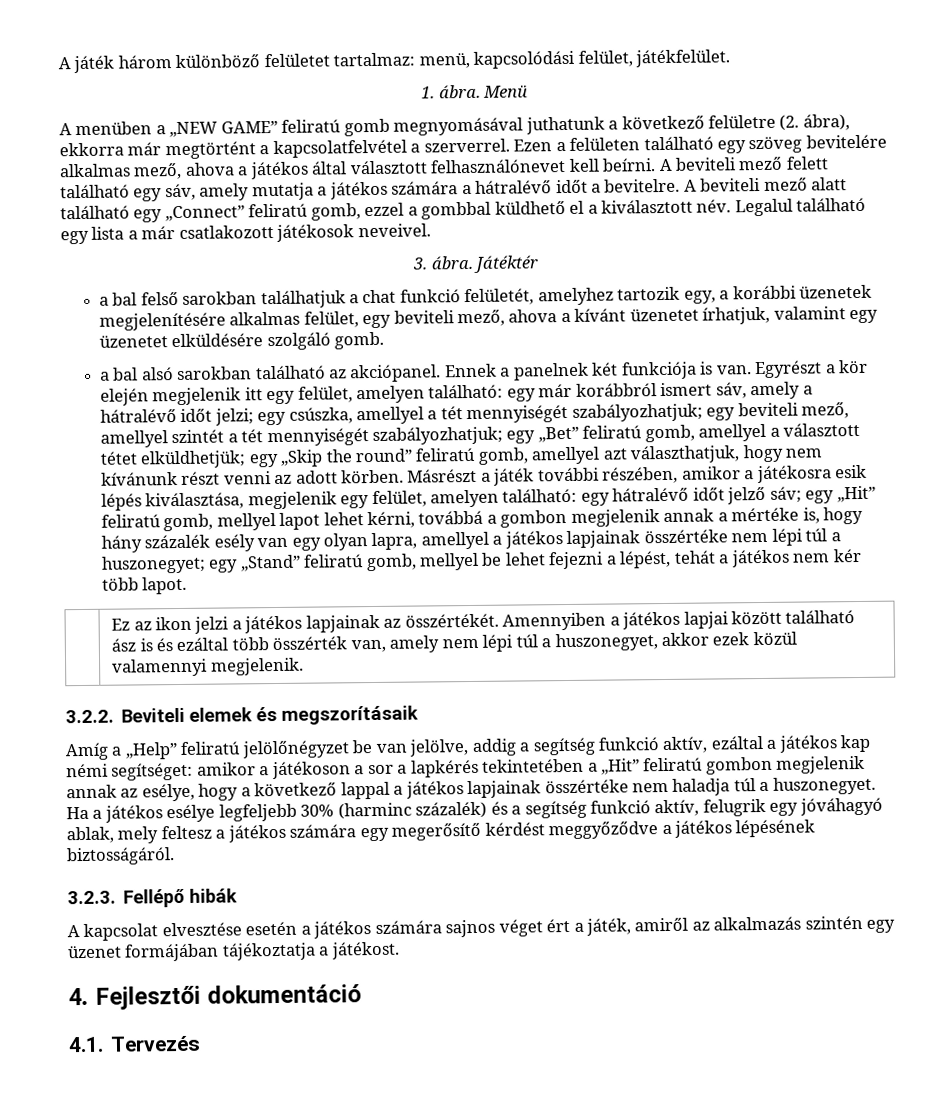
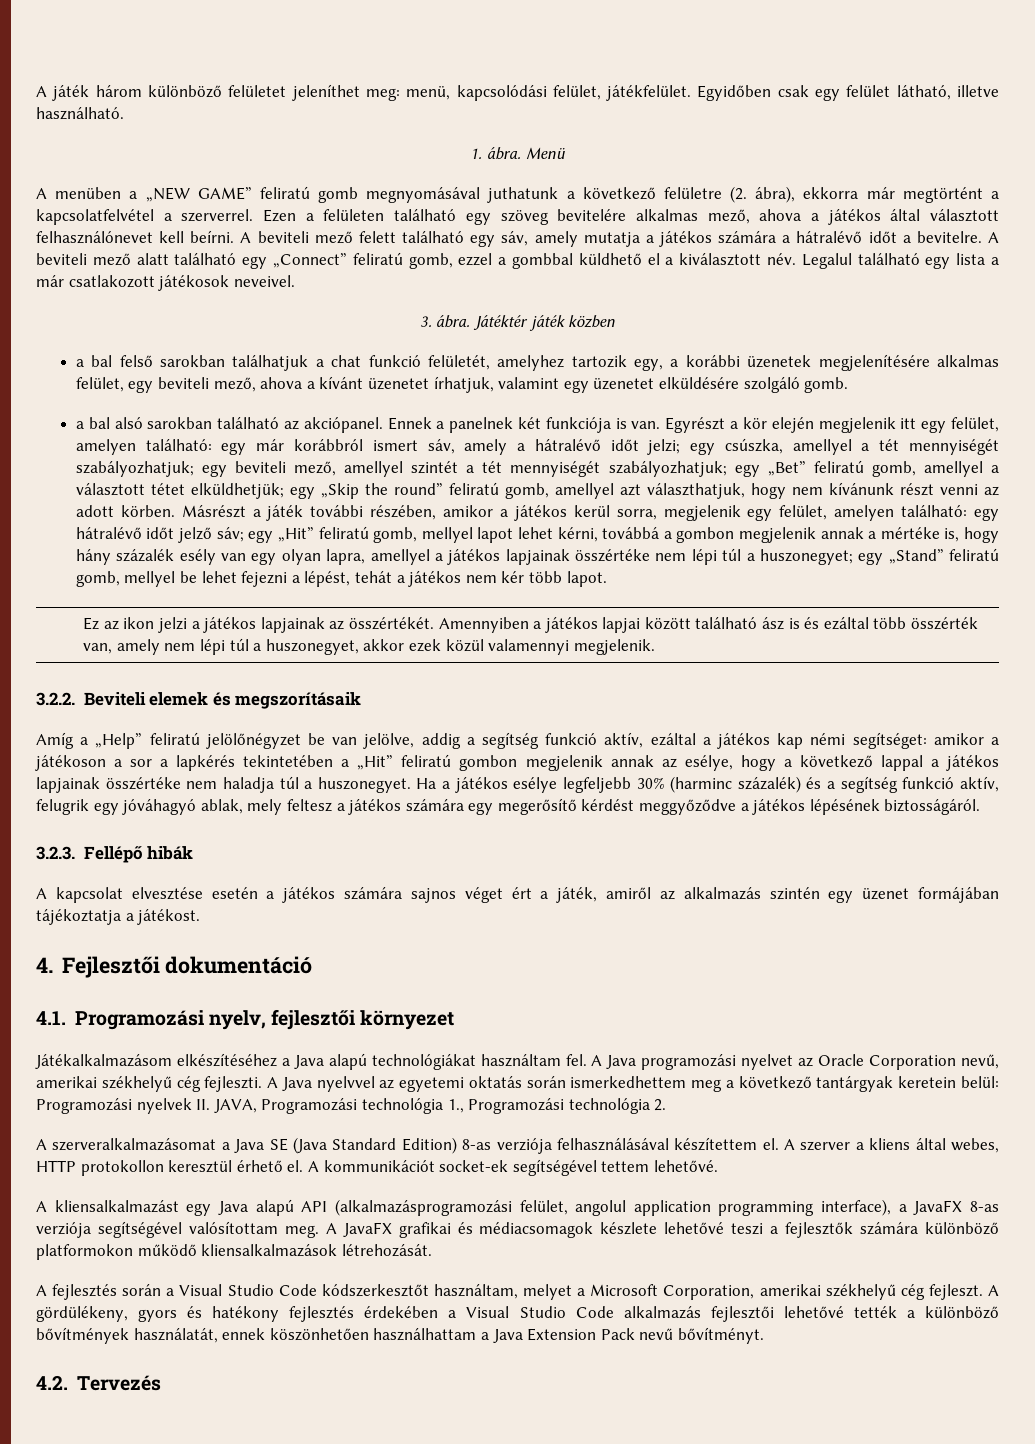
- A játék három különböző felületet tartalmaz: menü, kapcsolódási felület, játékfelület.
+ A játék három különböző felületet jeleníthet meg: menü, kapcsolódási felület, játékfelület. Egyidőben csak egy felület látható, illetve használható.
- Játéktér
+ Játéktér játék közben
- Másrészt a játék további részében, amikor a játékosra esik lépés kiválasztása, megjelenik egy felület, amelyen található:
+ Másrészt a játék további részében, amikor a játékos kerül sorra, megjelenik egy felület, amelyen található:
- 4.1. Tervezés
+ 4.1. Programozási nyelv, fejlesztői környezet
+ Játékalkalmazásom elkészítéséhez a Java alapú technológiákat használtam fel. A Java programozási nyelvet az Oracle Corporation nevű, amerikai székhelyű cég fejleszti. A Java nyelvvel az egyetemi oktatás során ismerkedhettem meg a következő tantárgyak keretein belül: Programozási nyelvek II. JAVA, Programozási technológia 1., Programozási technológia 2.
+ A szerveralkalmazásomat a Java SE (Java Standard Edition) 8-as verziója felhasználásával készítettem el. A szerver a kliens által webes, HTTP protokollon keresztül érhető el. A kommunikációt socket-ek segítségével tettem lehetővé.
+ A kliensalkalmazást egy Java alapú API (alkalmazásprogramozási felület, angolul application programming interface), a JavaFX 8-as verziója segítségével valósítottam meg. A JavaFX grafikai és médiacsomagok készlete lehetővé teszi a fejlesztők számára különböző platformokon működő kliensalkalmazások létrehozását.
+ A fejlesztés során a Visual Studio Code kódszerkesztőt használtam, melyet a Microsoft Corporation, amerikai székhelyű cég fejleszt. A gördülékeny, gyors és hatékony fejlesztés érdekében a Visual Studio Code alkalmazás fejlesztői lehetővé tették a különböző bővítmények használatát, ennek köszönhetően használhattam a Java Extension Pack nevű bővítményt.
+ 4.2. Tervezés

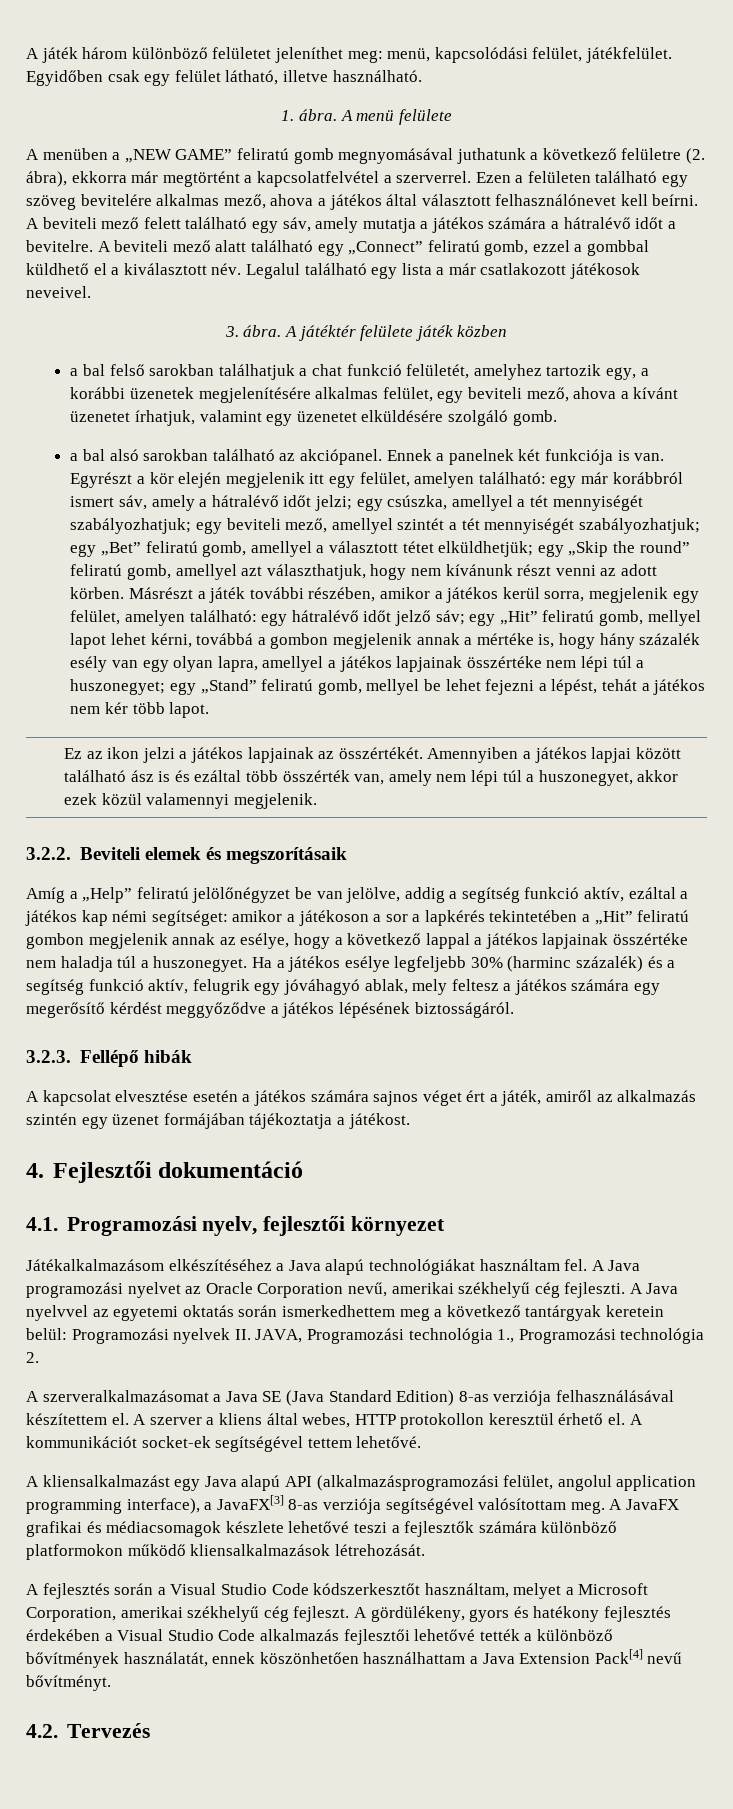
- Menü
+ A menü felülete
- Játéktér játék közben
+ A játéktér felülete játék közben
- A kliensalkalmazást egy Java alapú API (alkalmazásprogramozási felület, angolul application programming interface), a JavaFX 8-as verziója segítségével valósítottam meg.
+ A kliensalkalmazást egy Java alapú API (alkalmazásprogramozási felület, angolul application programming interface), a JavaFX[3] 8-as verziója segítségével valósítottam meg.
- A gördülékeny, gyors és hatékony fejlesztés érdekében a Visual Studio Code alkalmazás fejlesztői lehetővé tették a különböző bővítmények használatát, ennek köszönhetően használhattam a Java Extension Pack nevű bővítményt.
+ A gördülékeny, gyors és hatékony fejlesztés érdekében a Visual Studio Code alkalmazás fejlesztői lehetővé tették a különböző bővítmények használatát, ennek köszönhetően használhattam a Java Extension Pack[4] nevű bővítményt.

